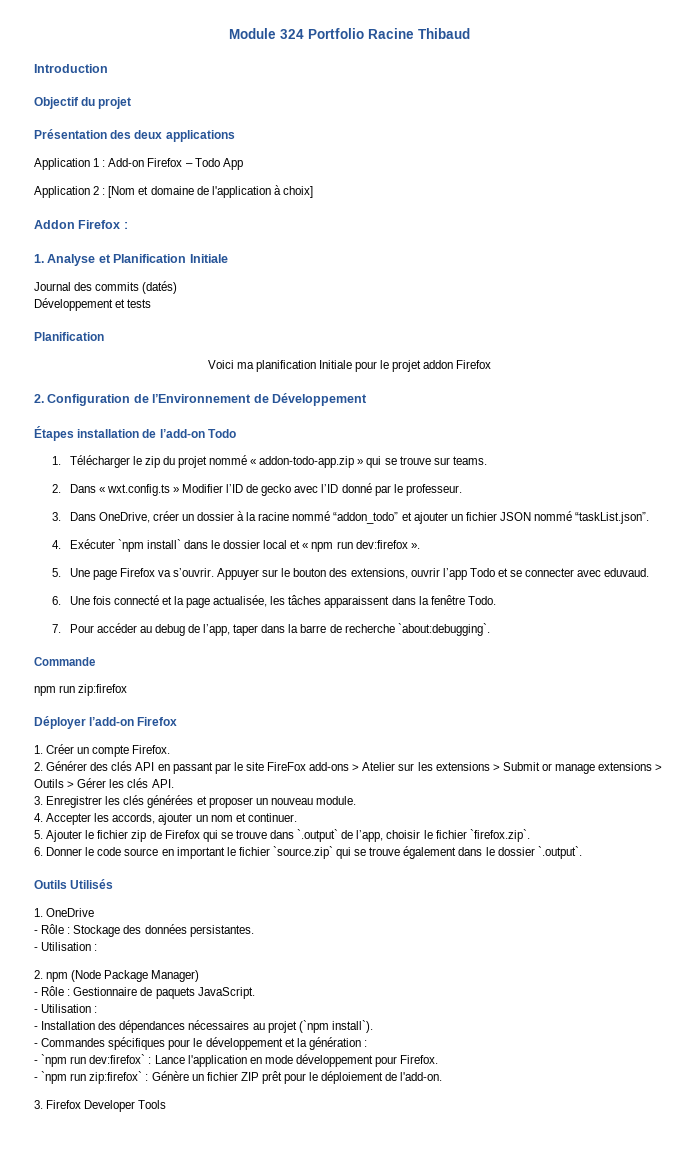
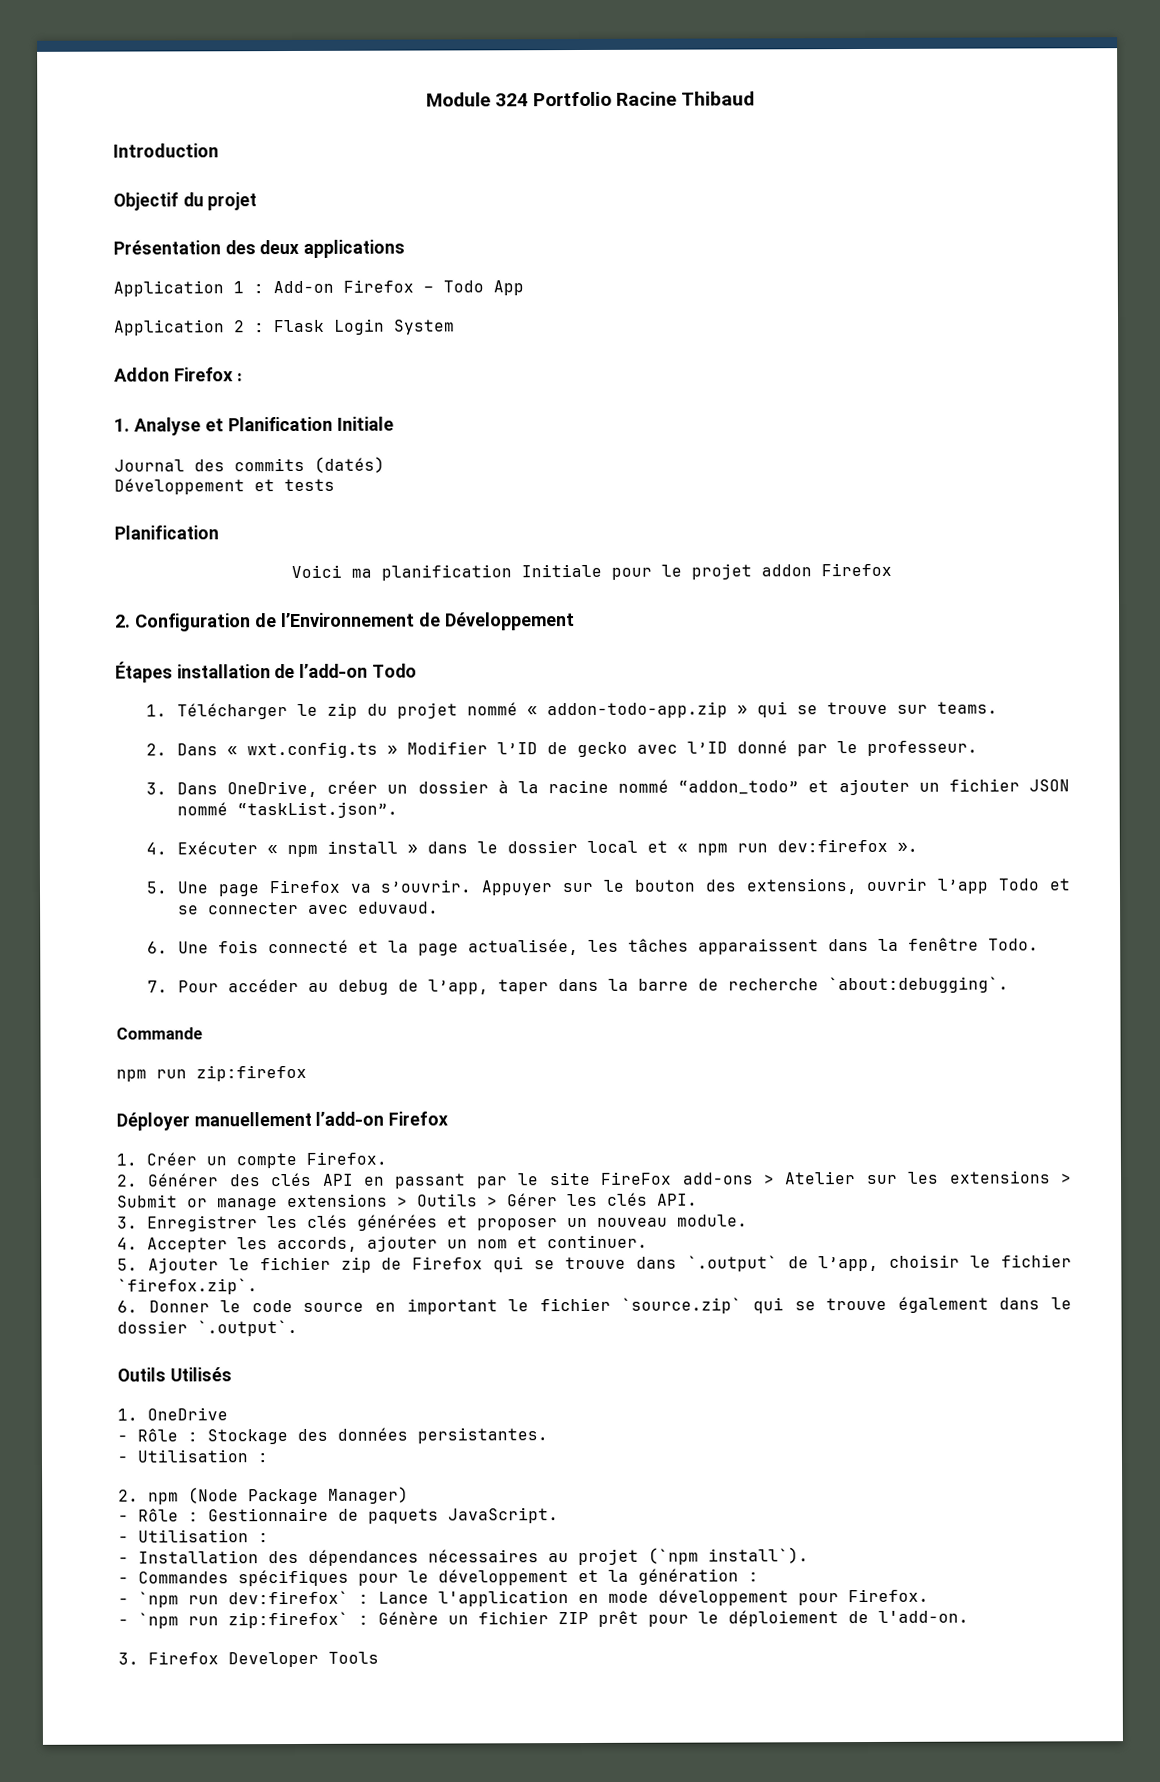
- Application 2 : [Nom et domaine de l'application à choix]
+ Application 2 : Flask Login System
- 4. Exécuter `npm install` dans le dossier local et « npm run dev:firefox ».
+ 4. Exécuter « npm install » dans le dossier local et « npm run dev:firefox ».
- Déployer l’add-on Firefox
+ Déployer manuellement l’add-on Firefox

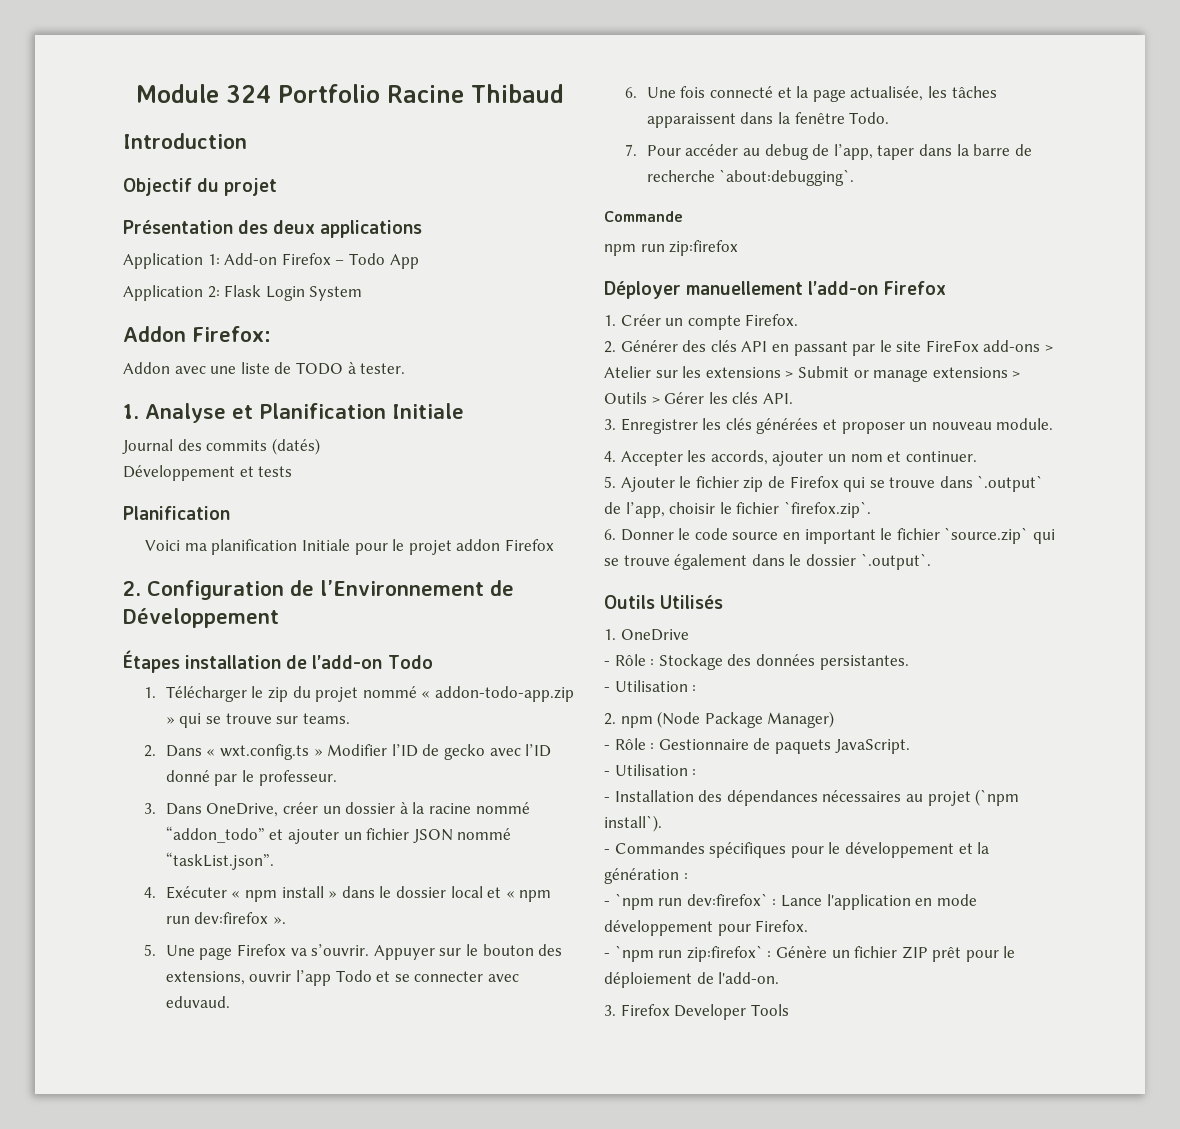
- Application 1 : Add-on Firefox – Todo App
+ Application 1: Add-on Firefox – Todo App
- Application 2 : Flask Login System
+ Application 2: Flask Login System
- Addon Firefox :
+ Addon Firefox:
+ Addon avec une liste de TODO à tester.

